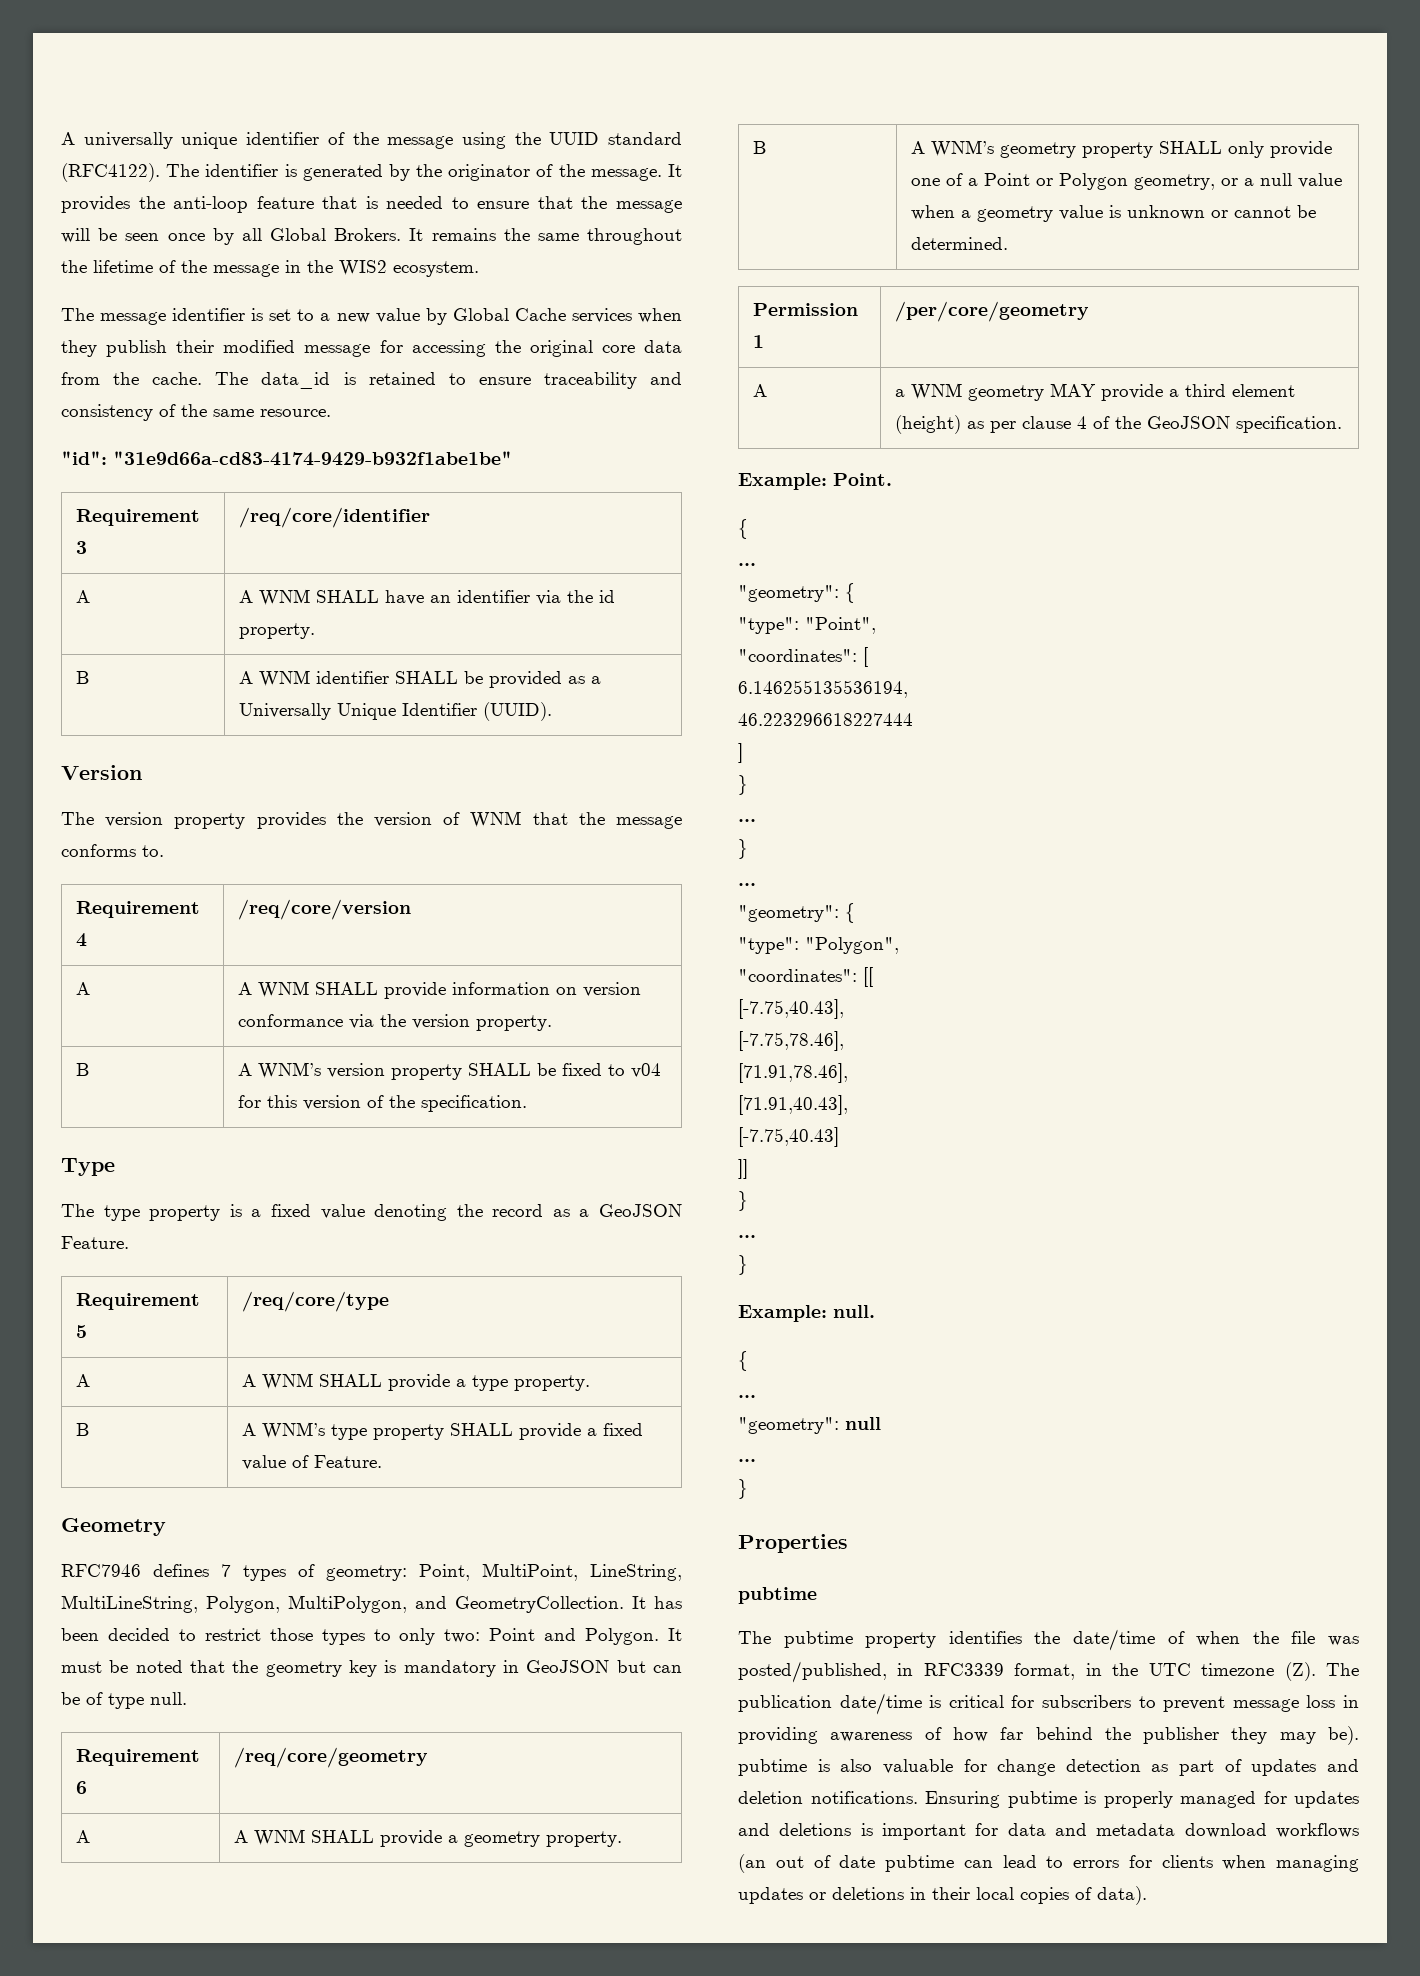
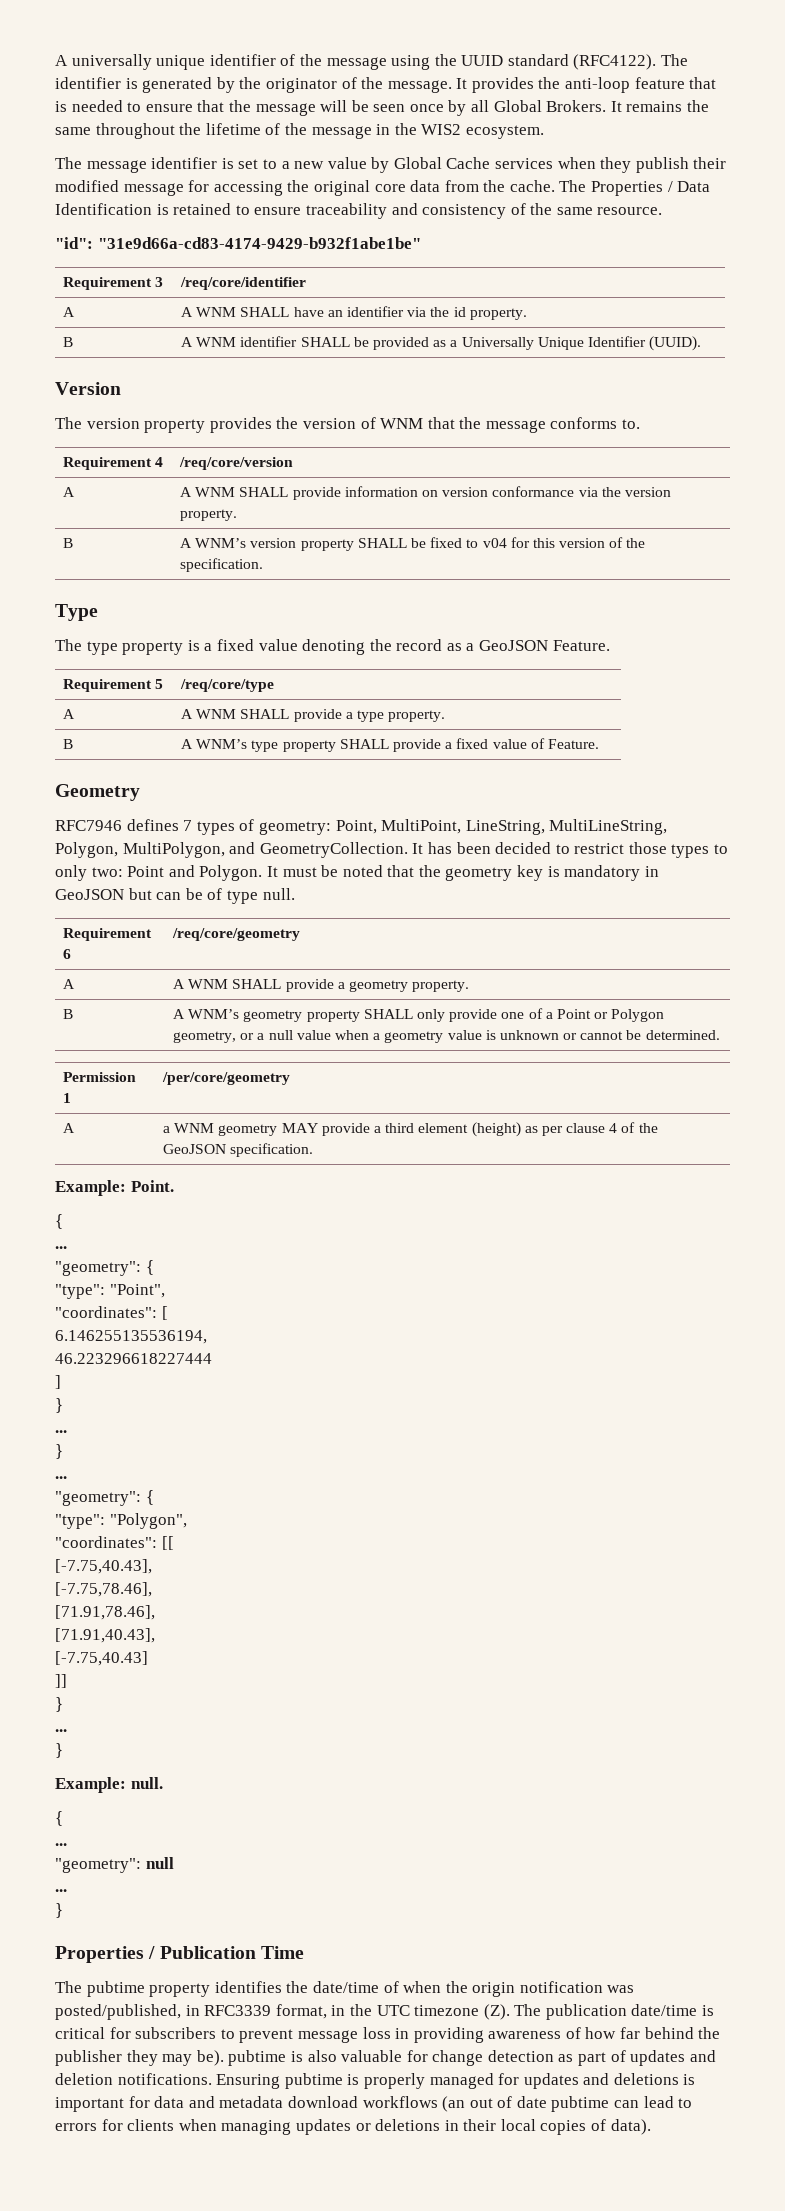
- The data_id is retained to ensure traceability and consistency of the same resource.
+ The Properties / Data Identification is retained to ensure traceability and consistency of the same resource.
- Properties
- pubtime
+ Properties / Publication Time
- The pubtime property identifies the date/time of when the file was posted/published, in RFC3339 format, in the UTC timezone (Z). The publication date/time is critical for subscribers to prevent message loss in providing awareness of how far behind the publisher they may be). pubtime is also valuable for change detection as part of updates and deletion notifications.
+ The pubtime property identifies the date/time of when the origin notification was posted/published, in RFC3339 format, in the UTC timezone (Z). The publication date/time is critical for subscribers to prevent message loss in providing awareness of how far behind the publisher they may be). pubtime is also valuable for change detection as part of updates and deletion notifications.

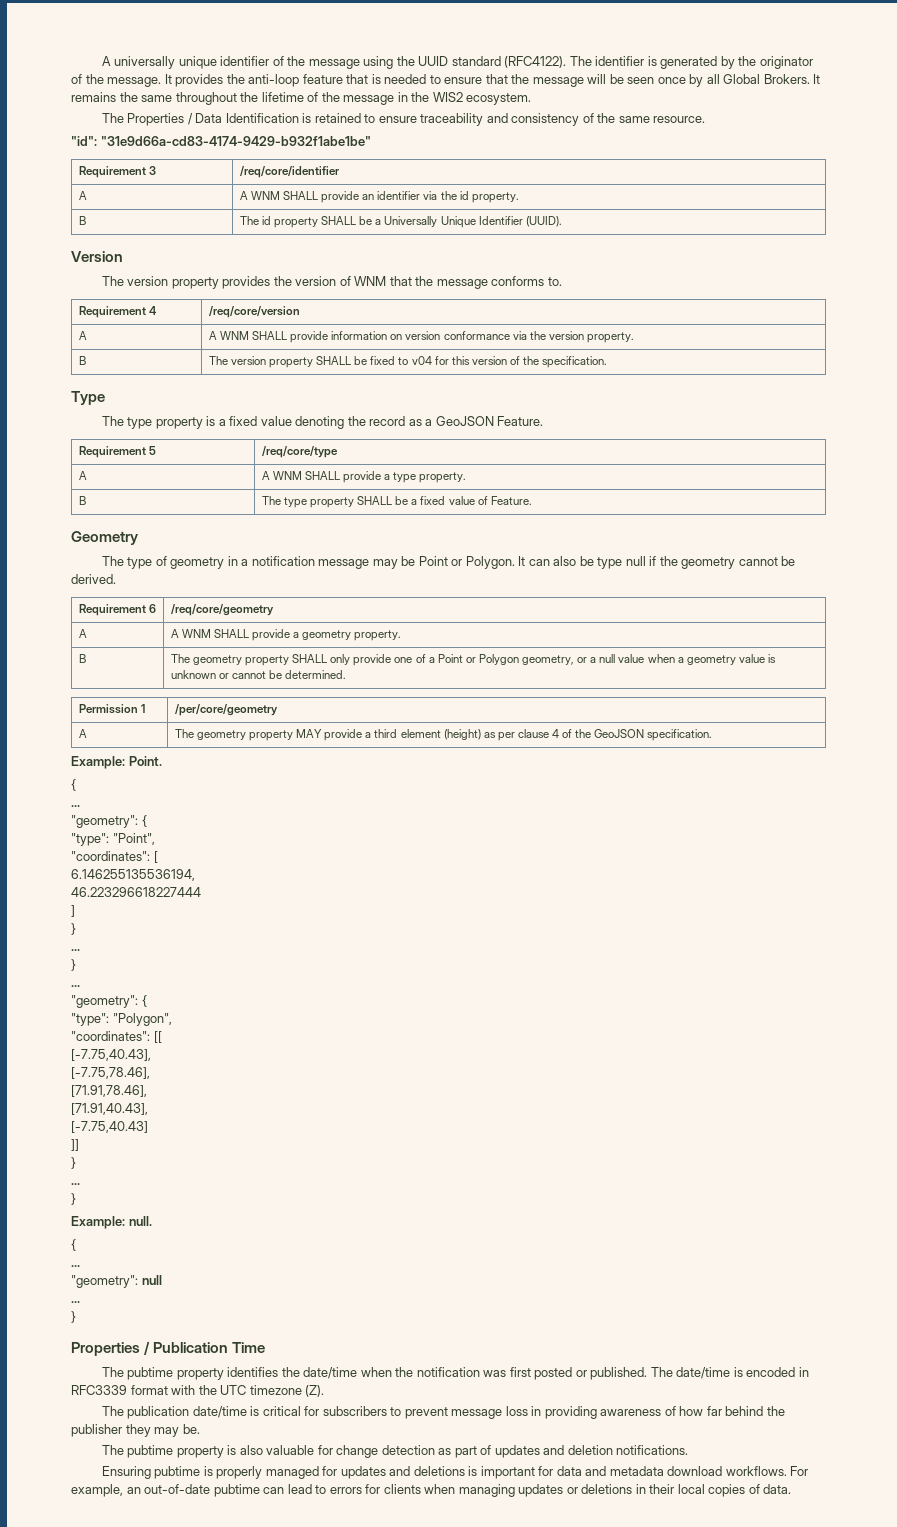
- The message identifier is set to a new value by Global Cache services when they publish their modified message for accessing the original core data from the cache. The Properties / Data Identification is retained to ensure traceability and consistency of the same resource.
+ The Properties / Data Identification is retained to ensure traceability and consistency of the same resource.
- A | A WNM SHALL have an identifier via the id property.
+ A | A WNM SHALL provide an identifier via the id property.
- B | A WNM identifier SHALL be provided as a Universally Unique Identifier (UUID).
+ B | The id property SHALL be a Universally Unique Identifier (UUID).
- B | A WNM’s version property SHALL be fixed to v04 for this version of the specification.
+ B | The version property SHALL be fixed to v04 for this version of the specification.
- B | A WNM’s type property SHALL provide a fixed value of Feature.
+ B | The type property SHALL be a fixed value of Feature.
- RFC7946 defines 7 types of geometry: Point, MultiPoint, LineString, MultiLineString, Polygon, MultiPolygon, and GeometryCollection. It has been decided to restrict those types to only two: Point and Polygon. It must be noted that the geometry key is mandatory in GeoJSON but can be of type null.
+ The type of geometry in a notification message may be Point or Polygon. It can also be type null if the geometry cannot be derived.
- B | A WNM’s geometry property SHALL only provide one of a Point or Polygon geometry, or a null value when a geometry value is unknown or cannot be determined.
+ B | The geometry property SHALL only provide one of a Point or Polygon geometry, or a null value when a geometry value is unknown or cannot be determined.
- A | a WNM geometry MAY provide a third element (height) as per clause 4 of the GeoJSON specification.
+ A | The geometry property MAY provide a third element (height) as per clause 4 of the GeoJSON specification.
- The pubtime property identifies the date/time of when the origin notification was posted/published, in RFC3339 format, in the UTC timezone (Z). The publication date/time is critical for subscribers to prevent message loss in providing awareness of how far behind the publisher they may be). pubtime is also valuable for change detection as part of updates and deletion notifications. Ensuring pubtime is properly managed for updates and deletions is important for data and metadata download workflows (an out of date pubtime can lead to errors for clients when managing updates or deletions in their local copies of data).
+ The pubtime property identifies the date/time when the notification was first posted or published. The date/time is encoded in RFC3339 format with the UTC timezone (Z).
+ The publication date/time is critical for subscribers to prevent message loss in providing awareness of how far behind the publisher they may be.
+ The pubtime property is also valuable for change detection as part of updates and deletion notifications.
+ Ensuring pubtime is properly managed for updates and deletions is important for data and metadata download workflows. For example, an out-of-date pubtime can lead to errors for clients when managing updates or deletions in their local copies of data.

